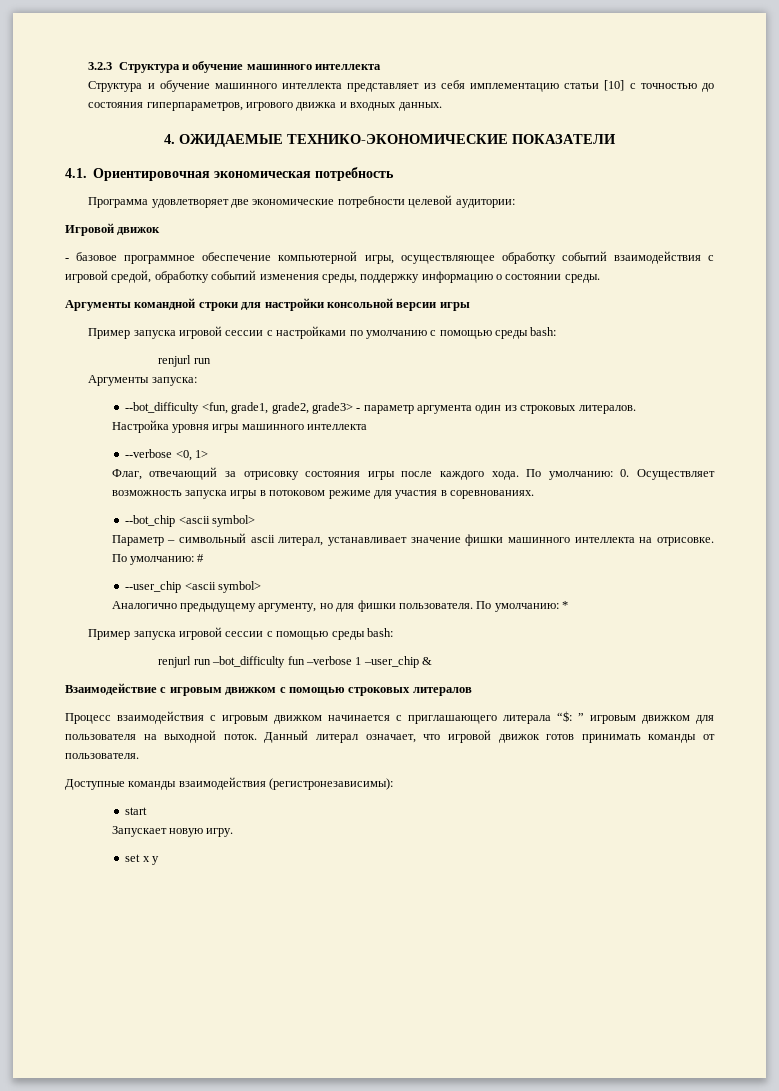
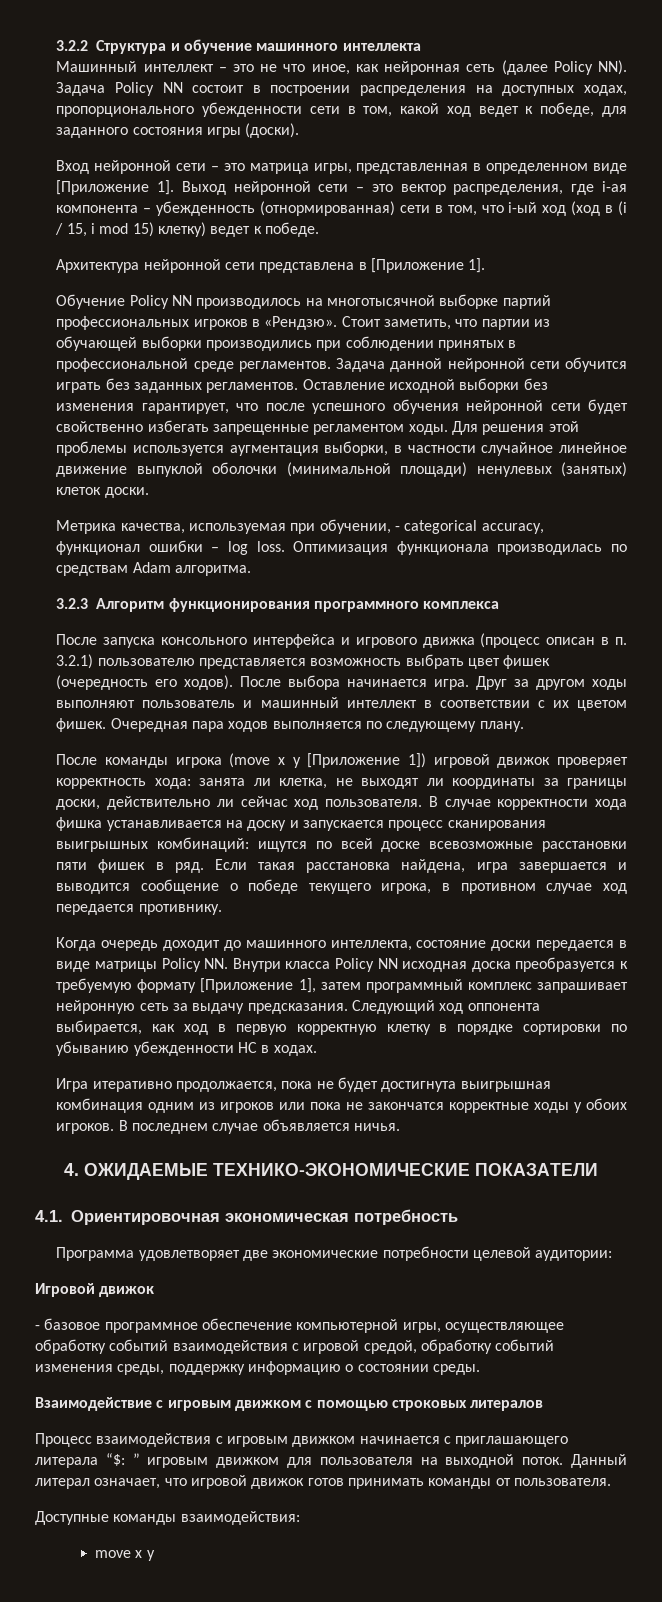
- 3.2.3 Структура и обучение машинного интеллекта
+ 3.2.2 Структура и обучение машинного интеллекта
- Структура и обучение машинного интеллекта представляет из себя имплементацию статьи [10] с точностью до состояния гиперпараметров, игрового движка и входных данных.
+ Машинный интеллект – это не что иное, как нейронная сеть (далее Policy NN). Задача Policy NN состоит в построении распределения на доступных ходах, пропорционального убежденности сети в том, какой ход ведет к победе, для заданного состояния игры (доски).
+ Вход нейронной сети – это матрица игры, представленная в определенном виде [Приложение 1]. Выход нейронной сети – это вектор распределения, где i-ая компонента – убежденность (отнормированная) сети в том, что i-ый ход (ход в (i / 15, i mod 15) клетку) ведет к победе.
+ Архитектура нейронной сети представлена в [Приложение 1].
+ Обучение Policy NN производилось на многотысячной выборке партий профессиональных игроков в «Рендзю». Стоит заметить, что партии из обучающей выборки производились при соблюдении принятых в профессиональной среде регламентов. Задача данной нейронной сети обучится играть без заданных регламентов. Оставление исходной выборки без изменения гарантирует, что после успешного обучения нейронной сети будет свойственно избегать запрещенные регламентом ходы. Для решения этой проблемы используется аугментация выборки, в частности случайное линейное движение выпуклой оболочки (минимальной площади) ненулевых (занятых) клеток доски.
+ Метрика качества, используемая при обучении, - categorical accuracy, функционал ошибки – log loss. Оптимизация функционала производилась по средствам Adam алгоритма.
+ 3.2.3 Алгоритм функционирования программного комплекса
+ После запуска консольного интерфейса и игрового движка (процесс описан в п. 3.2.1) пользователю представляется возможность выбрать цвет фишек (очередность его ходов). После выбора начинается игра. Друг за другом ходы выполняют пользователь и машинный интеллект в соответствии с их цветом фишек. Очередная пара ходов выполняется по следующему плану.
+ После команды игрока (move x y [Приложение 1]) игровой движок проверяет корректность хода: занята ли клетка, не выходят ли координаты за границы доски, действительно ли сейчас ход пользователя. В случае корректности хода фишка устанавливается на доску и запускается процесс сканирования выигрышных комбинаций: ищутся по всей доске всевозможные расстановки пяти фишек в ряд. Если такая расстановка найдена, игра завершается и выводится сообщение о победе текущего игрока, в противном случае ход передается противнику.
+ Когда очередь доходит до машинного интеллекта, состояние доски передается в виде матрицы Policy NN. Внутри класса Policy NN исходная доска преобразуется к требуемую формату [Приложение 1], затем программный комплекс запрашивает нейронную сеть за выдачу предсказания. Следующий ход оппонента выбирается, как ход в первую корректную клетку в порядке сортировки по убыванию убежденности НС в ходах.
+ Игра итеративно продолжается, пока не будет достигнута выигрышная комбинация одним из игроков или пока не закончатся корректные ходы у обоих игроков. В последнем случае объявляется ничья.
- Аргументы командной строки для настройки консольной версии игры
- Пример запуска игровой сессии с настройками по умолчанию с помощью среды bash:
- renjurl run
- Аргументы запуска:
- --bot_difficulty <fun, grade1, grade2, grade3> - параметр аргумента один из строковых литералов.
- Настройка уровня игры машинного интеллекта
- --verbose <0, 1>
- Флаг, отвечающий за отрисовку состояния игры после каждого хода. По умолчанию: 0. Осуществляет возможность запуска игры в потоковом режиме для участия в соревнованиях.
- --bot_chip <ascii symbol>
- Параметр – символьный ascii литерал, устанавливает значение фишки машинного интеллекта на отрисовке. По умолчанию: #
- --user_chip <ascii symbol>
- Аналогично предыдущему аргументу, но для фишки пользователя. По умолчанию: *
- Пример запуска игровой сессии с помощью среды bash:
- renjurl run –bot_difficulty fun –verbose 1 –user_chip &
- Доступные команды взаимодействия (регистронезависимы):
- start
- Запускает новую игру.
- set x y
+ Доступные команды взаимодействия:
+ move x y

